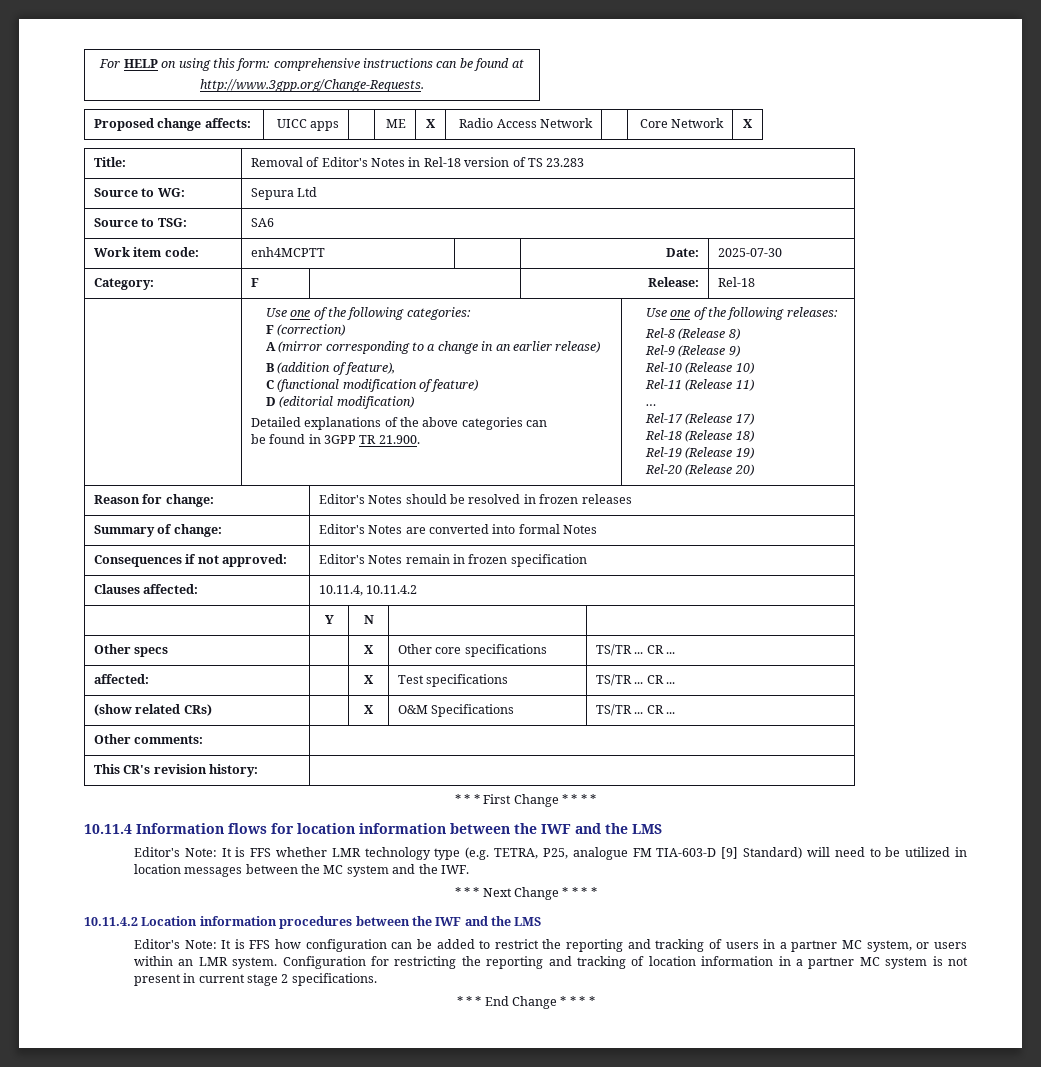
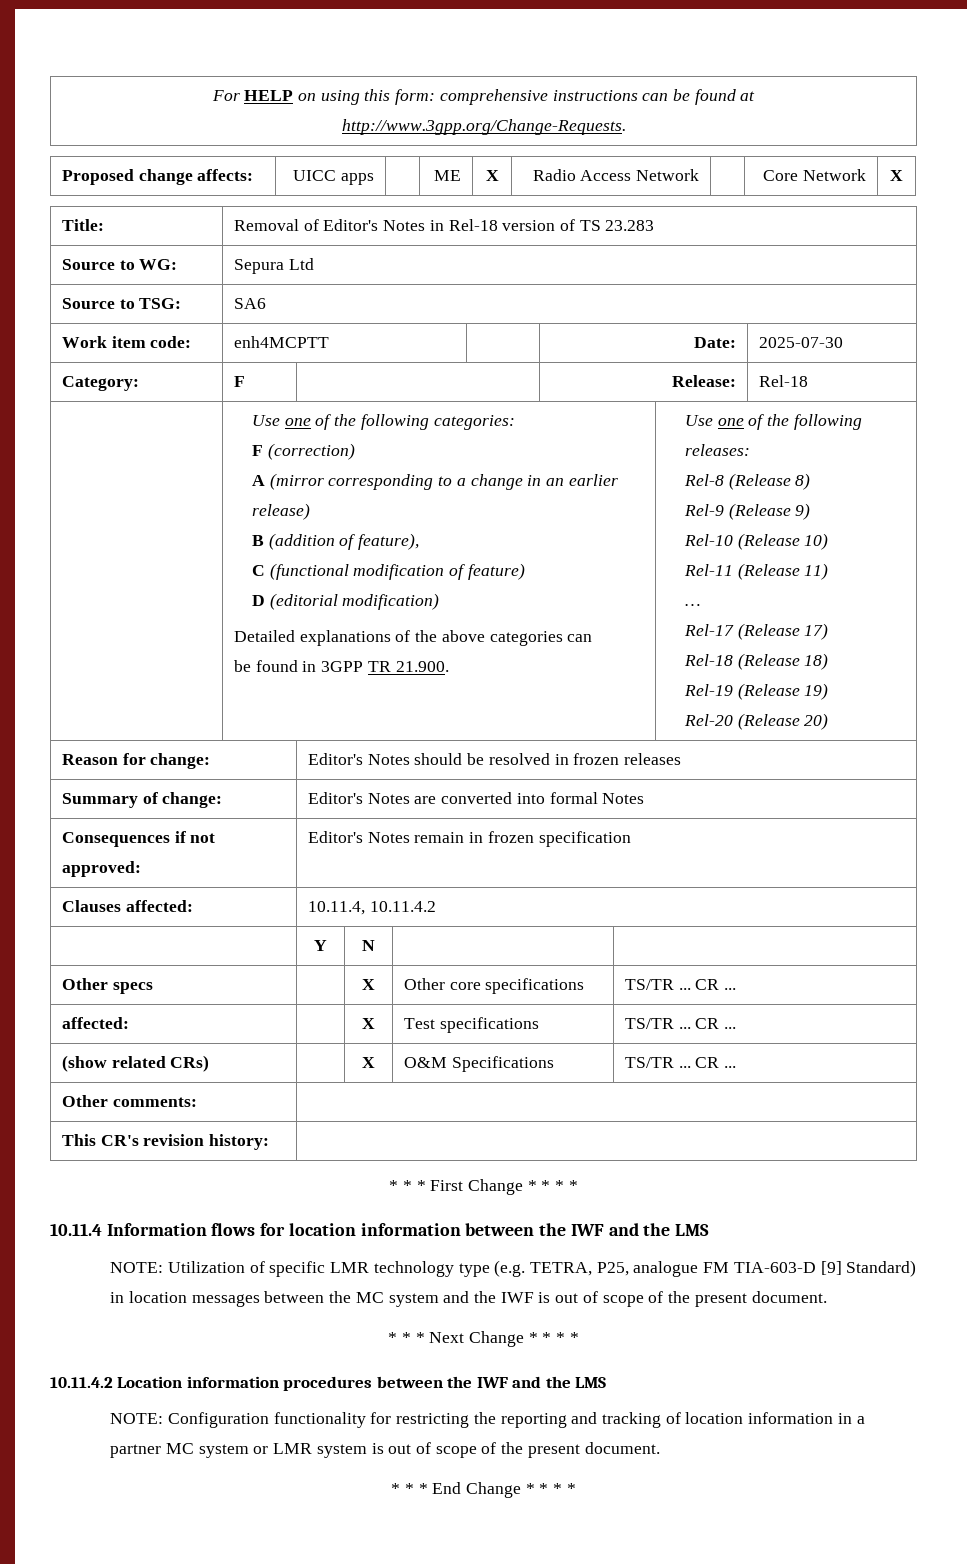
- Editor's Note: It is FFS whether LMR technology type (e.g. TETRA, P25, analogue FM TIA-603-D [9] Standard) will need to be utilized in location messages between the MC system and the IWF.
+ NOTE: Utilization of specific LMR technology type (e.g. TETRA, P25, analogue FM TIA-603-D [9] Standard) in location messages between the MC system and the IWF is out of scope of the present document.
- Editor's Note: It is FFS how configuration can be added to restrict the reporting and tracking of users in a partner MC system, or users within an LMR system. Configuration for restricting the reporting and tracking of location information in a partner MC system is not present in current stage 2 specifications.
+ NOTE: Configuration functionality for restricting the reporting and tracking of location information in a partner MC system or LMR system is out of scope of the present document.

